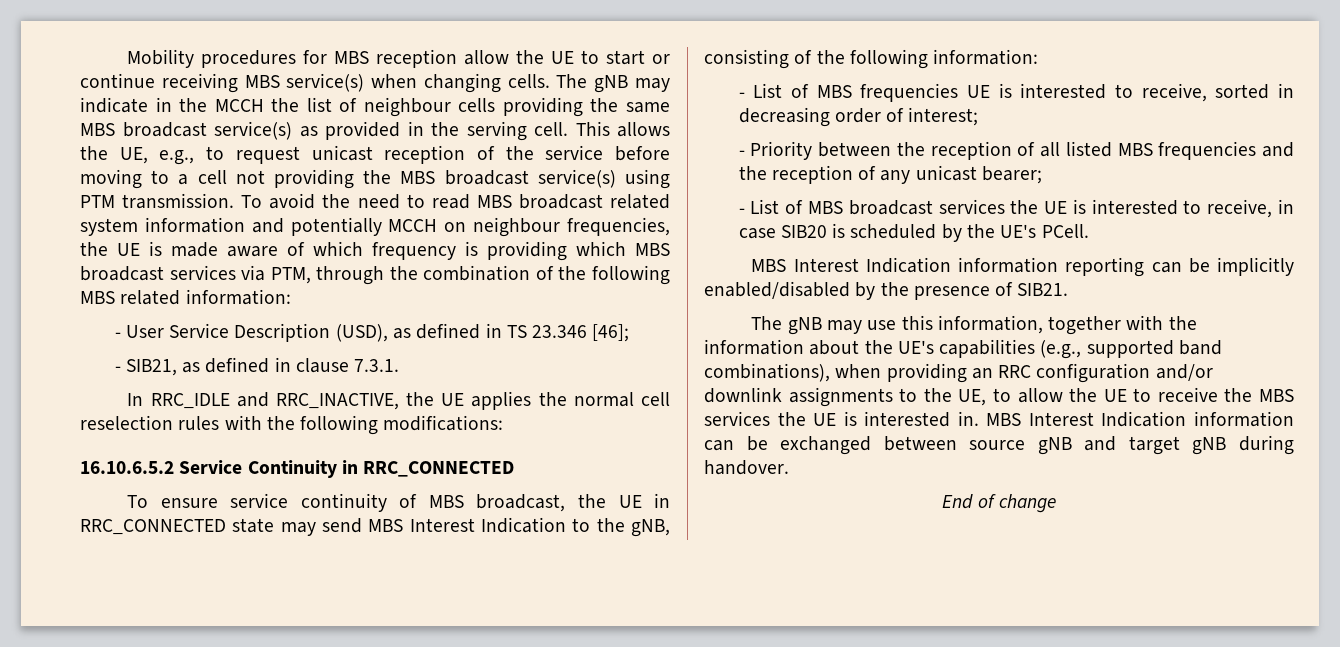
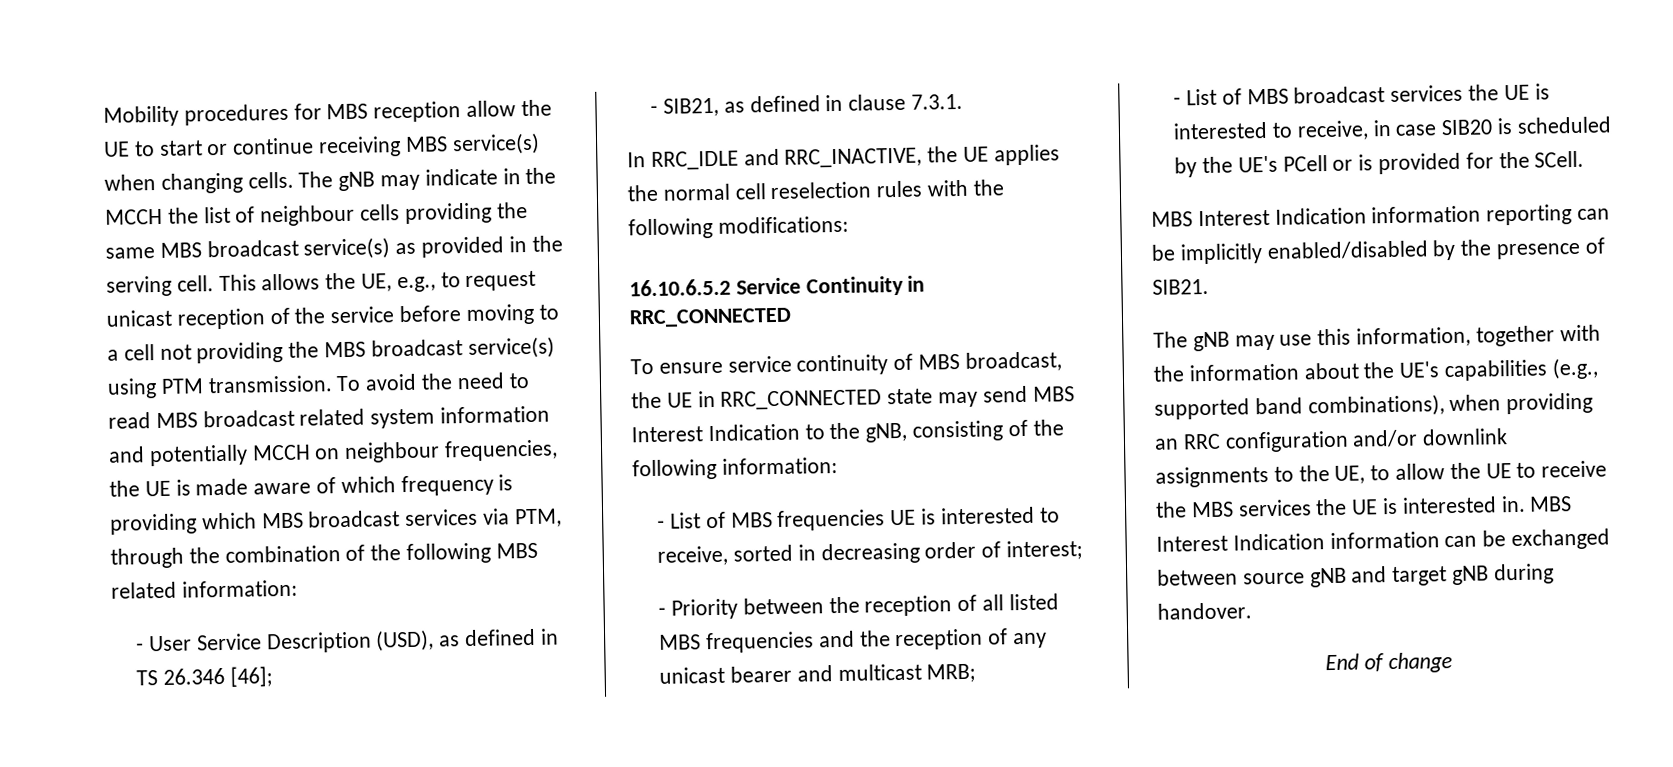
- - User Service Description (USD), as defined in TS 23.346 [46];
+ - User Service Description (USD), as defined in TS 26.346 [46];
- - Priority between the reception of all listed MBS frequencies and the reception of any unicast bearer;
+ - Priority between the reception of all listed MBS frequencies and the reception of any unicast bearer and multicast MRB;
- - List of MBS broadcast services the UE is interested to receive, in case SIB20 is scheduled by the UE's PCell.
+ - List of MBS broadcast services the UE is interested to receive, in case SIB20 is scheduled by the UE's PCell or is provided for the SCell.

